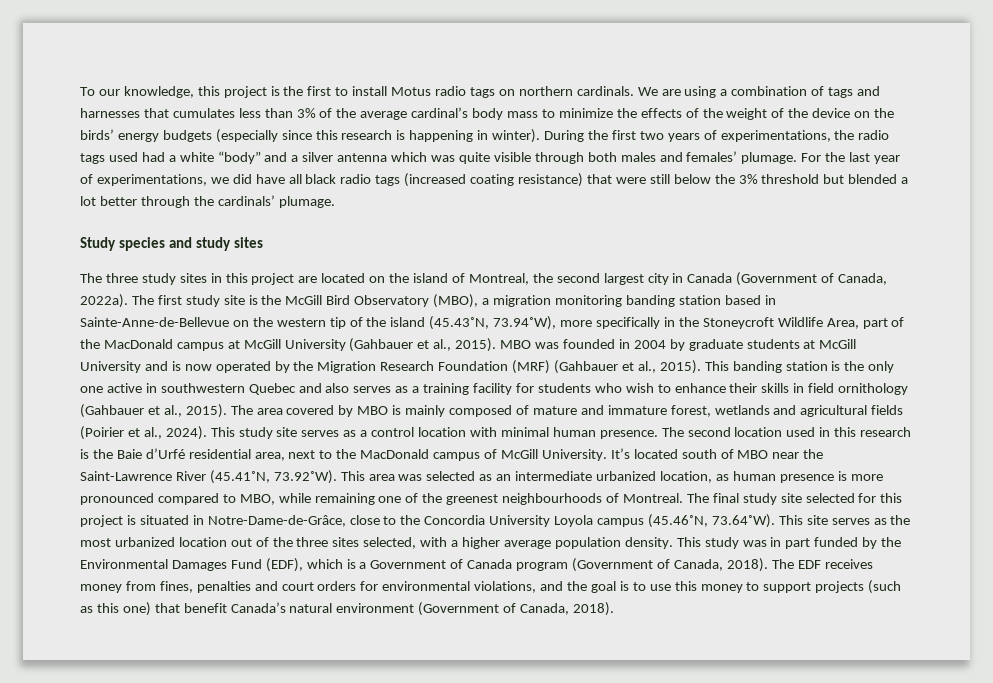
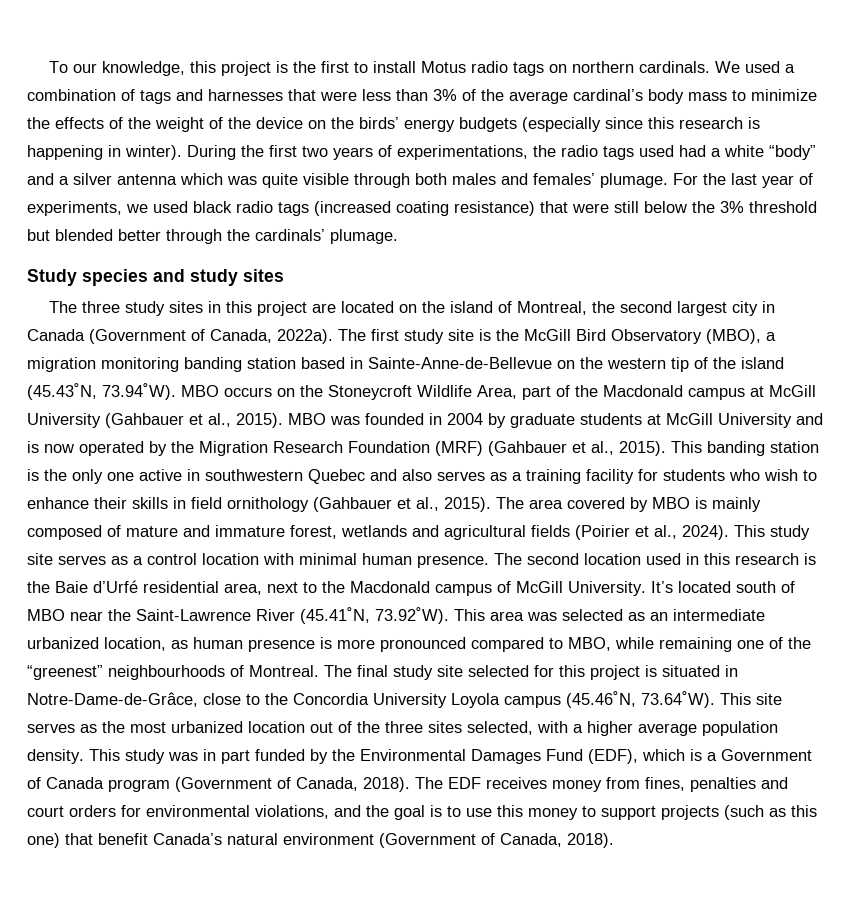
- We are using a combination of tags and harnesses that cumulates less than 3% of the average cardinal’s body mass to minimize the effects of the weight of the device on the birds’ energy budgets (especially since this research is happening in winter).
+ We used a combination of tags and harnesses that were less than 3% of the average cardinal’s body mass to minimize the effects of the weight of the device on the birds’ energy budgets (especially since this research is happening in winter).
- For the last year of experimentations, we did have all black radio tags (increased coating resistance) that were still below the 3% threshold but blended a lot better through the cardinals’ plumage.
+ For the last year of experiments, we used black radio tags (increased coating resistance) that were still below the 3% threshold but blended better through the cardinals’ plumage.
- The first study site is the McGill Bird Observatory (MBO), a migration monitoring banding station based in Sainte-Anne-de-Bellevue on the western tip of the island (45.43˚N, 73.94˚W), more specifically in the Stoneycroft Wildlife Area, part of the MacDonald campus at McGill University (Gahbauer et al., 2015).
+ The first study site is the McGill Bird Observatory (MBO), a migration monitoring banding station based in Sainte-Anne-de-Bellevue on the western tip of the island (45.43˚N, 73.94˚W). MBO occurs on the Stoneycroft Wildlife Area, part of the Macdonald campus at McGill University (Gahbauer et al., 2015).
- The second location used in this research is the Baie d’Urfé residential area, next to the MacDonald campus of McGill University.
+ The second location used in this research is the Baie d’Urfé residential area, next to the Macdonald campus of McGill University.
- It’s located south of MBO near the Saint-Lawrence River (45.41˚N, 73.92˚W). This area was selected as an intermediate urbanized location, as human presence is more pronounced compared to MBO, while remaining one of the greenest neighbourhoods of Montreal.
+ It’s located south of MBO near the Saint-Lawrence River (45.41˚N, 73.92˚W). This area was selected as an intermediate urbanized location, as human presence is more pronounced compared to MBO, while remaining one of the “greenest” neighbourhoods of Montreal.

